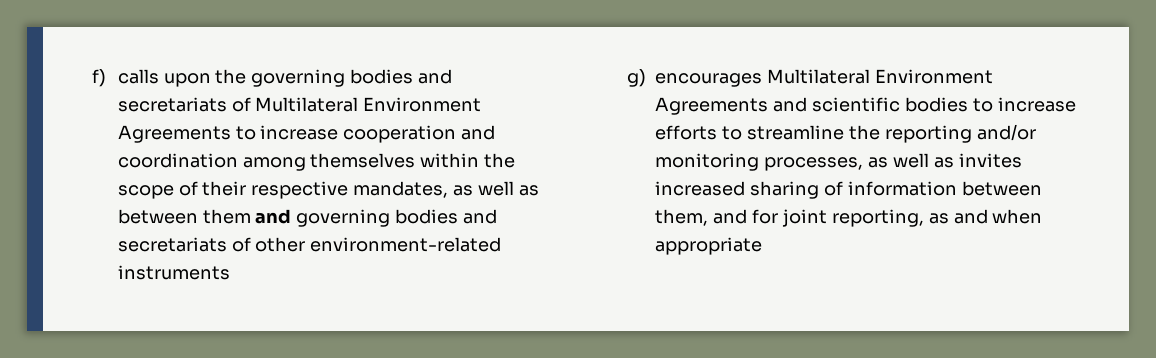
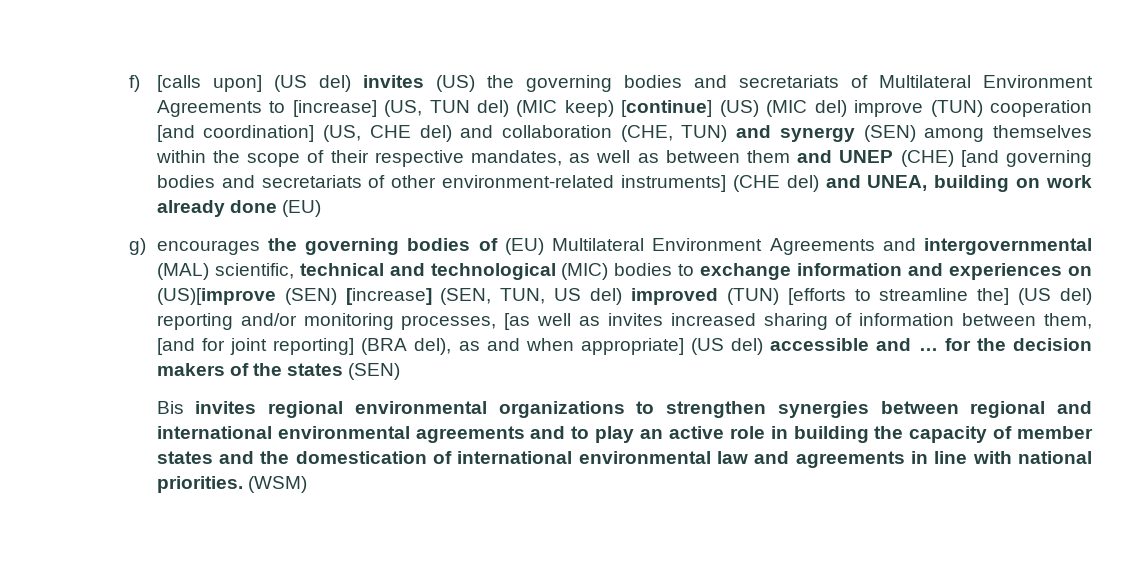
- f) calls upon the governing bodies and secretariats of Multilateral Environment Agreements to increase cooperation and coordination among themselves within the scope of their respective mandates, as well as between them and governing bodies and secretariats of other environment-related instruments
- g) encourages Multilateral Environment Agreements and scientific bodies to increase efforts to streamline the reporting and/or monitoring processes, as well as invites increased sharing of information between them, and for joint reporting, as and when appropriate
+ f) [calls upon] (US del) invites (US) the governing bodies and secretariats of Multilateral Environment Agreements to [increase] (US, TUN del) (MIC keep) [continue] (US) (MIC del) improve (TUN) cooperation [and coordination] (US, CHE del) and collaboration (CHE, TUN) and synergy (SEN) among themselves within the scope of their respective mandates, as well as between them and UNEP (CHE) [and governing bodies and secretariats of other environment-related instruments] (CHE del) and UNEA, building on work already done (EU)
+ g) encourages the governing bodies of (EU) Multilateral Environment Agreements and intergovernmental (MAL) scientific, technical and technological (MIC) bodies to exchange information and experiences on (US)[improve (SEN) [increase] (SEN, TUN, US del) improved (TUN) [efforts to streamline the] (US del) reporting and/or monitoring processes, [as well as invites increased sharing of information between them, [and for joint reporting] (BRA del), as and when appropriate] (US del) accessible and … for the decision makers of the states (SEN)
+ Bis invites regional environmental organizations to strengthen synergies between regional and international environmental agreements and to play an active role in building the capacity of member states and the domestication of international environmental law and agreements in line with national priorities. (WSM)

